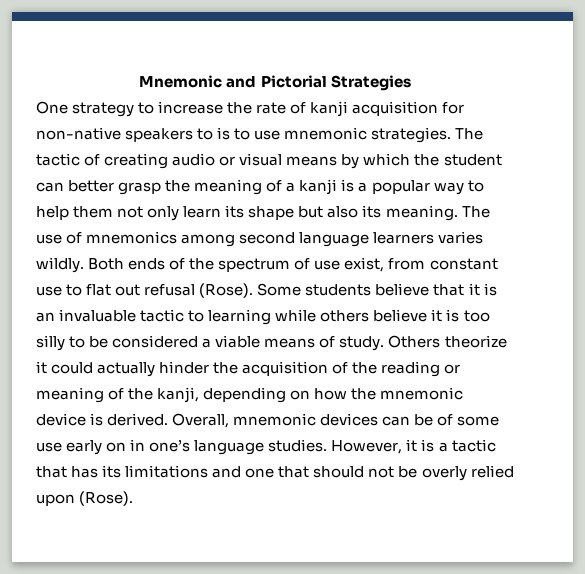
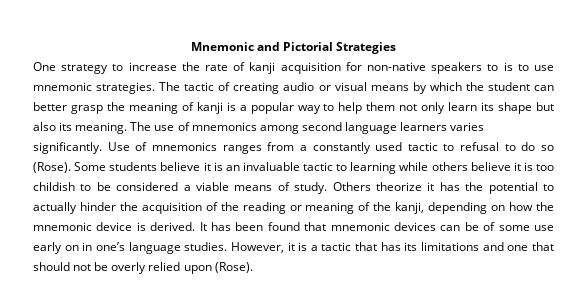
- The tactic of creating audio or visual means by which the student can better grasp the meaning of a kanji is a popular way to help them not only learn its shape but also its meaning.
+ The tactic of creating audio or visual means by which the student can better grasp the meaning of kanji is a popular way to help them not only learn its shape but also its meaning.
- The use of mnemonics among second language learners varies wildly. Both ends of the spectrum of use exist, from constant use to flat out refusal (Rose).
+ The use of mnemonics among second language learners varies significantly. Use of mnemonics ranges from a constantly used tactic to refusal to do so (Rose).
- Some students believe that it is an invaluable tactic to learning while others believe it is too silly to be considered a viable means of study.
+ Some students believe it is an invaluable tactic to learning while others believe it is too childish to be considered a viable means of study.
- Others theorize it could actually hinder the acquisition of the reading or meaning of the kanji, depending on how the mnemonic device is derived.
+ Others theorize it has the potential to actually hinder the acquisition of the reading or meaning of the kanji, depending on how the mnemonic device is derived.
- Overall, mnemonic devices can be of some use early on in one’s language studies.
+ It has been found that mnemonic devices can be of some use early on in one’s language studies.

